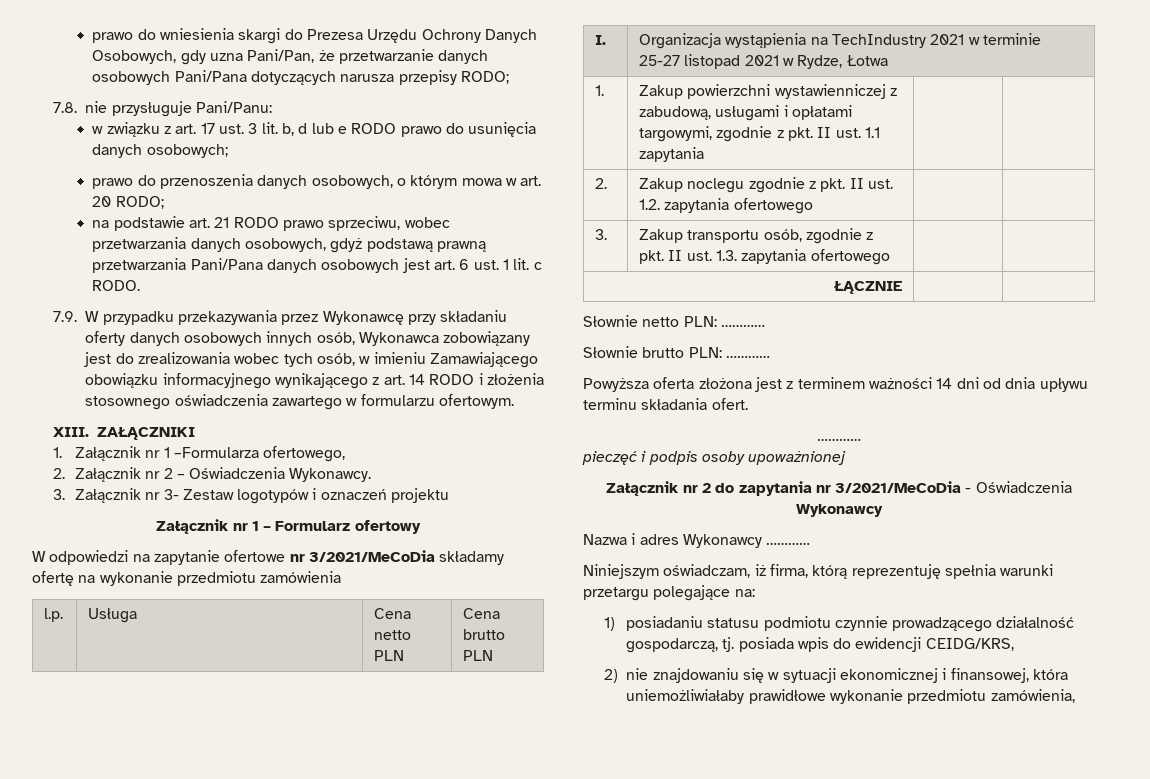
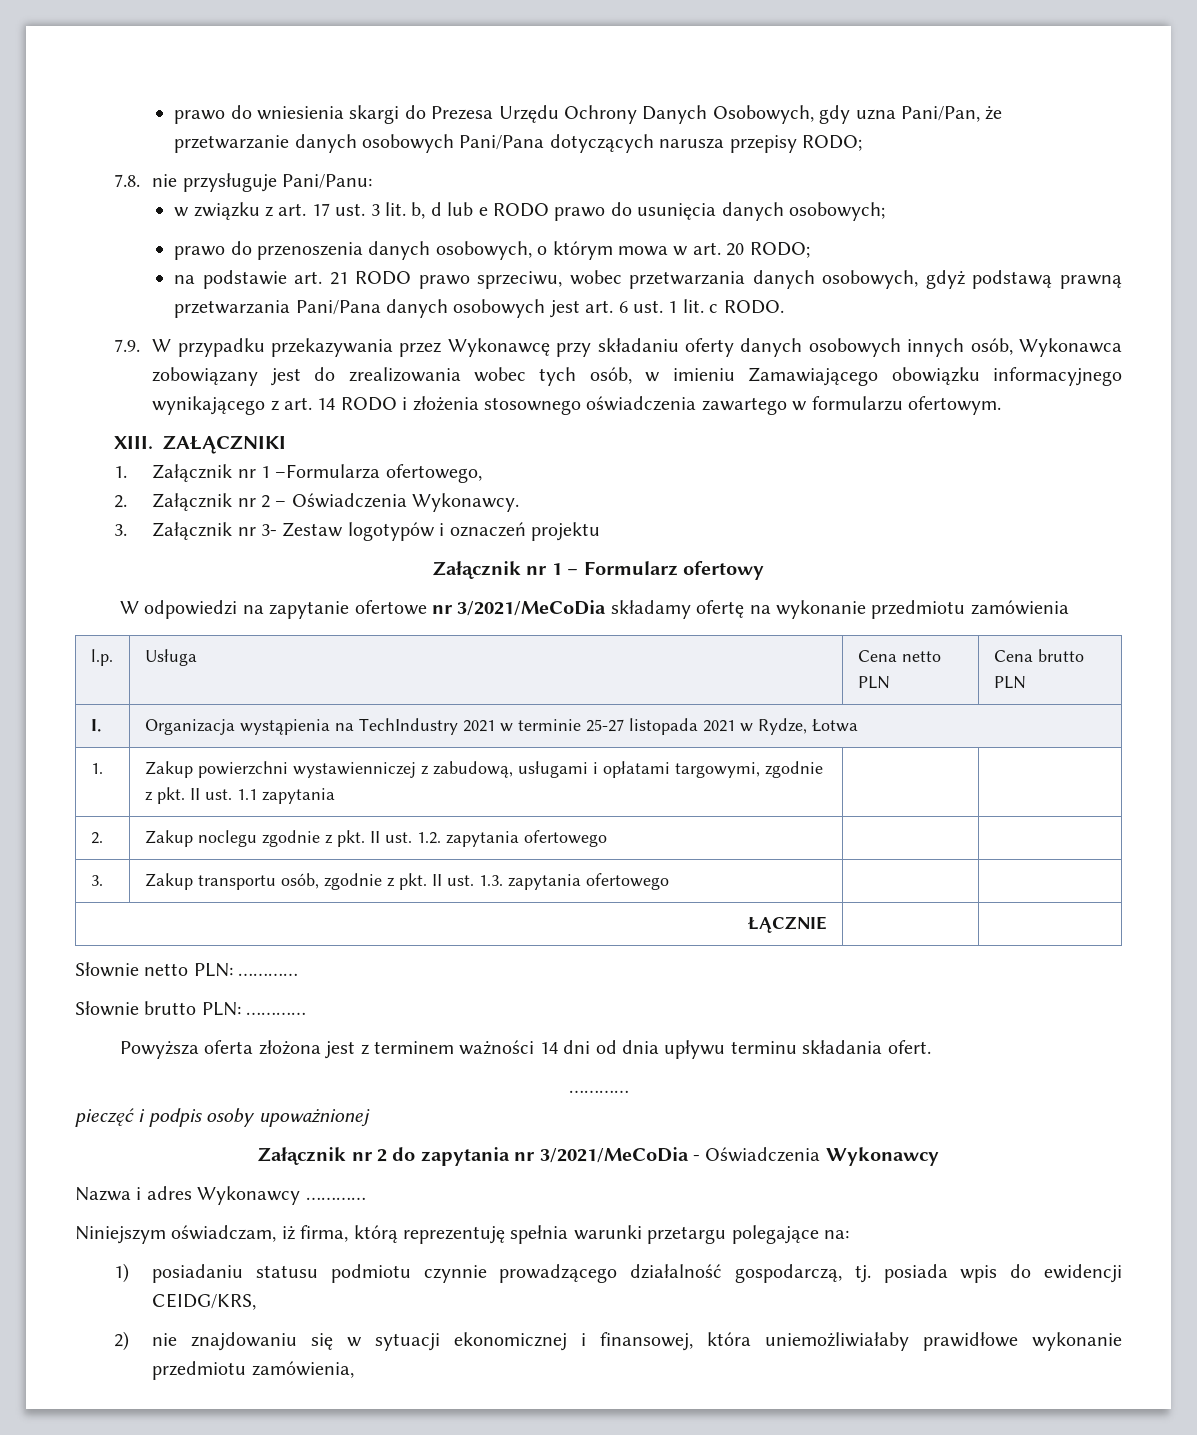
- I. | Organizacja wystąpienia na TechIndustry 2021 w terminie 25-27 listopad 2021 w Rydze, Łotwa
+ I. | Organizacja wystąpienia na TechIndustry 2021 w terminie 25-27 listopada 2021 w Rydze, Łotwa

